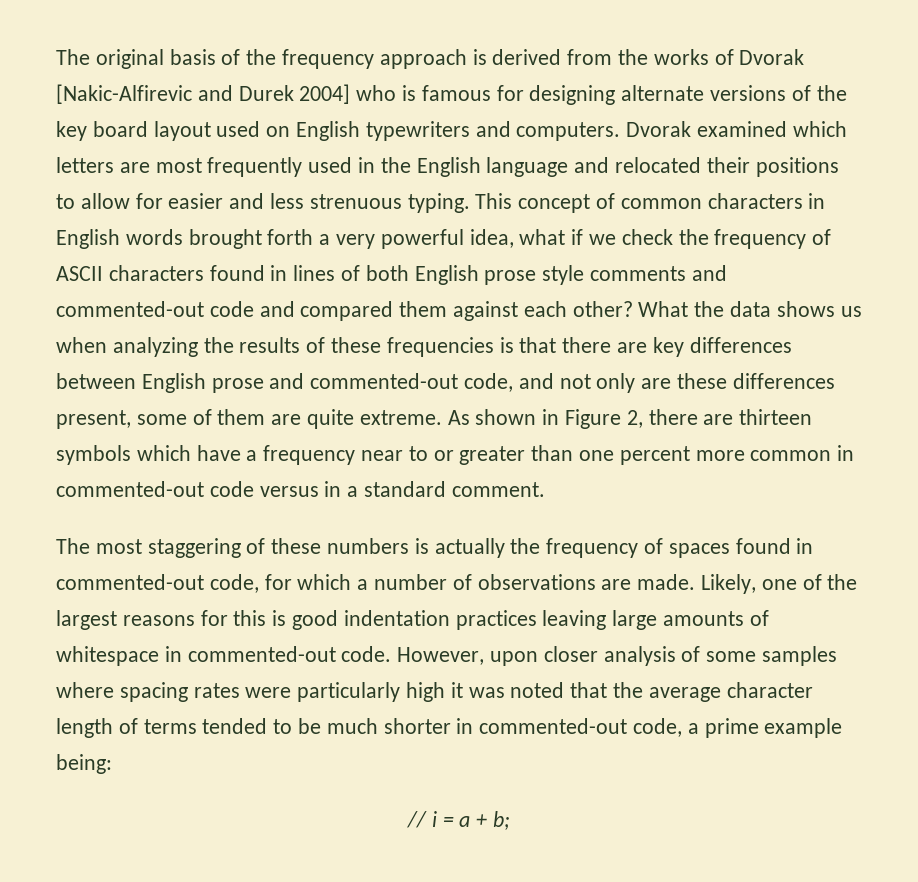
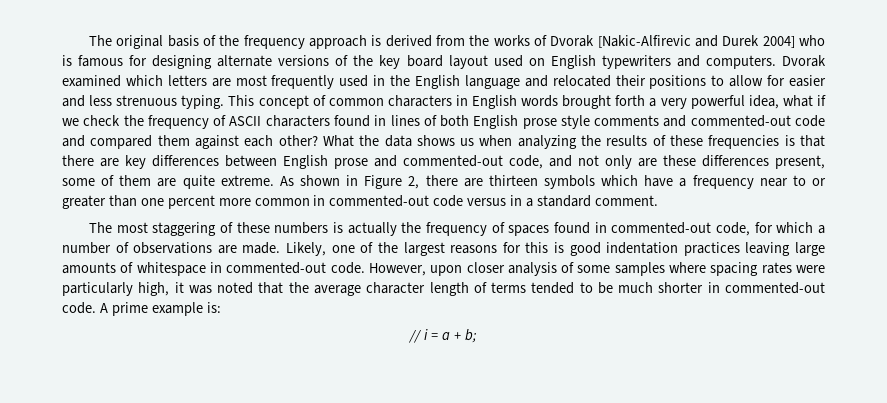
- However, upon closer analysis of some samples where spacing rates were particularly high it was noted that the average character length of terms tended to be much shorter in commented-out code, a prime example being:
+ However, upon closer analysis of some samples where spacing rates were particularly high, it was noted that the average character length of terms tended to be much shorter in commented-out code. A prime example is:

